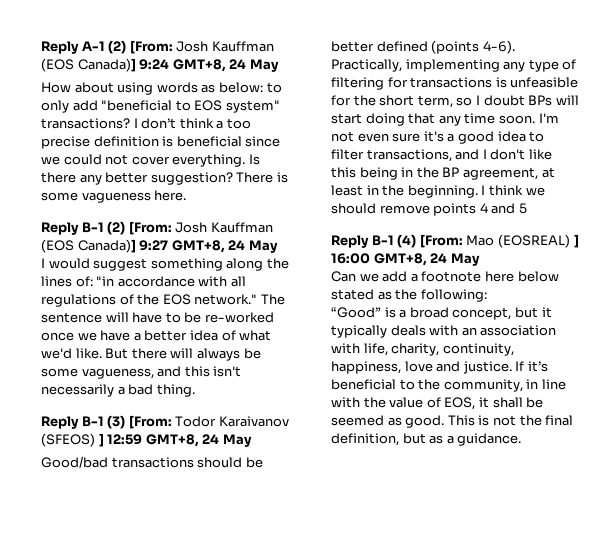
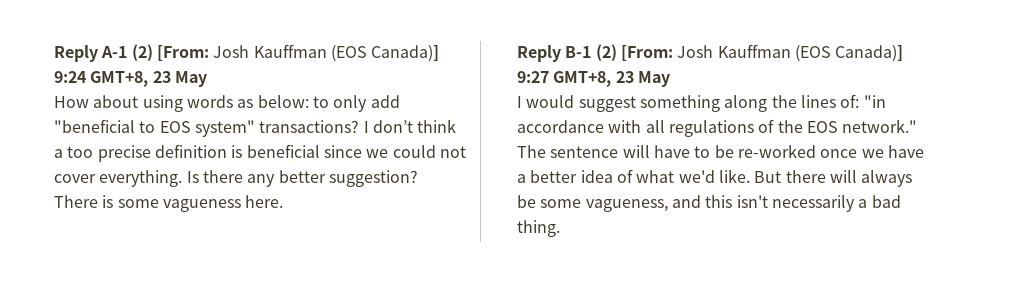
- Reply A-1 (2) [From: Josh Kauffman (EOS Canada)] 9:24 GMT+8, 24 May
+ Reply A-1 (2) [From: Josh Kauffman (EOS Canada)] 9:24 GMT+8, 23 May
- Reply B-1 (2) [From: Josh Kauffman (EOS Canada)] 9:27 GMT+8, 24 May
+ Reply B-1 (2) [From: Josh Kauffman (EOS Canada)] 9:27 GMT+8, 23 May
- Reply B-1 (3) [From: Todor Karaivanov (SFEOS) ] 12:59 GMT+8, 24 May
- Good/bad transactions should be better defined (points 4-6). Practically, implementing any type of filtering for transactions is unfeasible for the short term, so I doubt BPs will start doing that any time soon. I'm not even sure it's a good idea to filter transactions, and I don't like this being in the BP agreement, at least in the beginning. I think we should remove points 4 and 5
- Reply B-1 (4) [From: Mao (EOSREAL) ] 16:00 GMT+8, 24 May
- Can we add a footnote here below stated as the following:
- “Good” is a broad concept, but it typically deals with an association with life, charity, continuity, happiness, love and justice. If it’s beneficial to the community, in line with the value of EOS, it shall be seemed as good. This is not the final definition, but as a guidance.

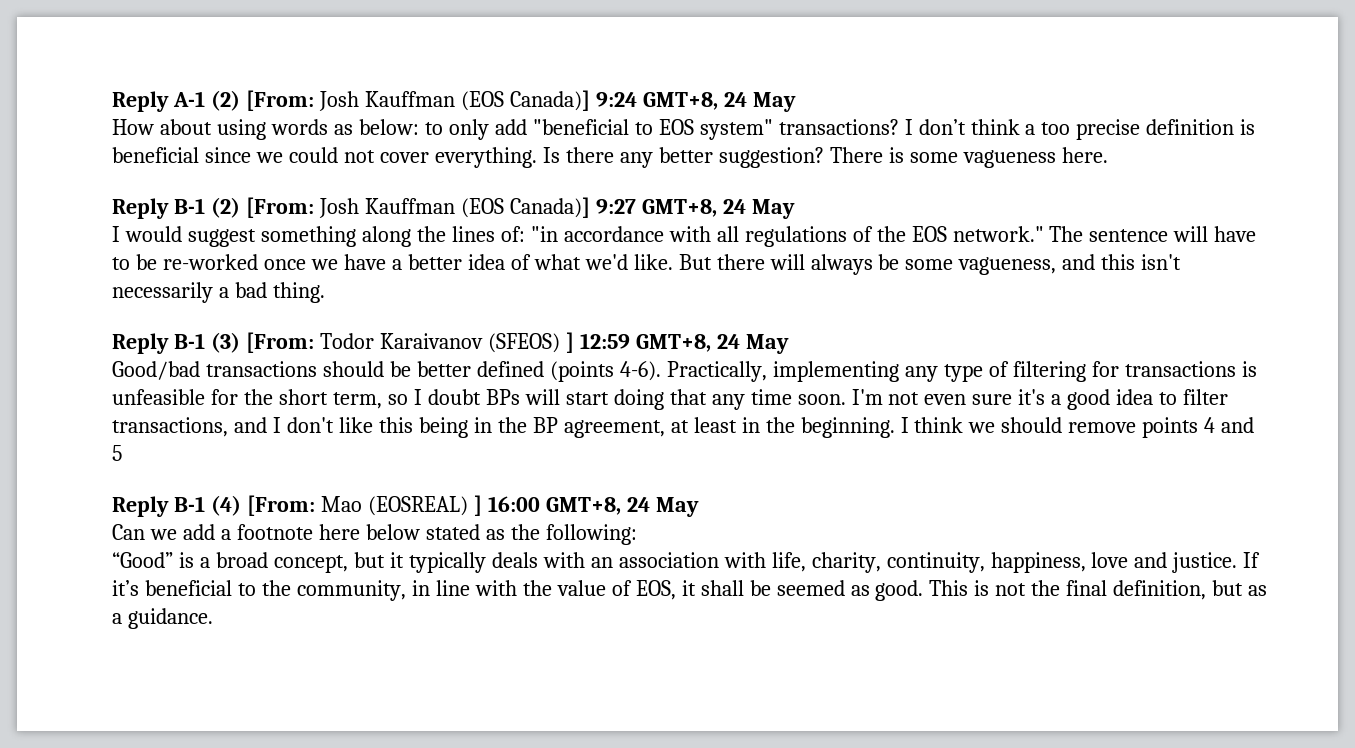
- Reply A-1 (2) [From: Josh Kauffman (EOS Canada)] 9:24 GMT+8, 23 May
+ Reply A-1 (2) [From: Josh Kauffman (EOS Canada)] 9:24 GMT+8, 24 May
- Reply B-1 (2) [From: Josh Kauffman (EOS Canada)] 9:27 GMT+8, 23 May
+ Reply B-1 (2) [From: Josh Kauffman (EOS Canada)] 9:27 GMT+8, 24 May
+ Reply B-1 (3) [From: Todor Karaivanov (SFEOS) ] 12:59 GMT+8, 24 May
+ Good/bad transactions should be better defined (points 4-6). Practically, implementing any type of filtering for transactions is unfeasible for the short term, so I doubt BPs will start doing that any time soon. I'm not even sure it's a good idea to filter transactions, and I don't like this being in the BP agreement, at least in the beginning. I think we should remove points 4 and 5
+ Reply B-1 (4) [From: Mao (EOSREAL) ] 16:00 GMT+8, 24 May
+ Can we add a footnote here below stated as the following:
+ “Good” is a broad concept, but it typically deals with an association with life, charity, continuity, happiness, love and justice. If it’s beneficial to the community, in line with the value of EOS, it shall be seemed as good. This is not the final definition, but as a guidance.

